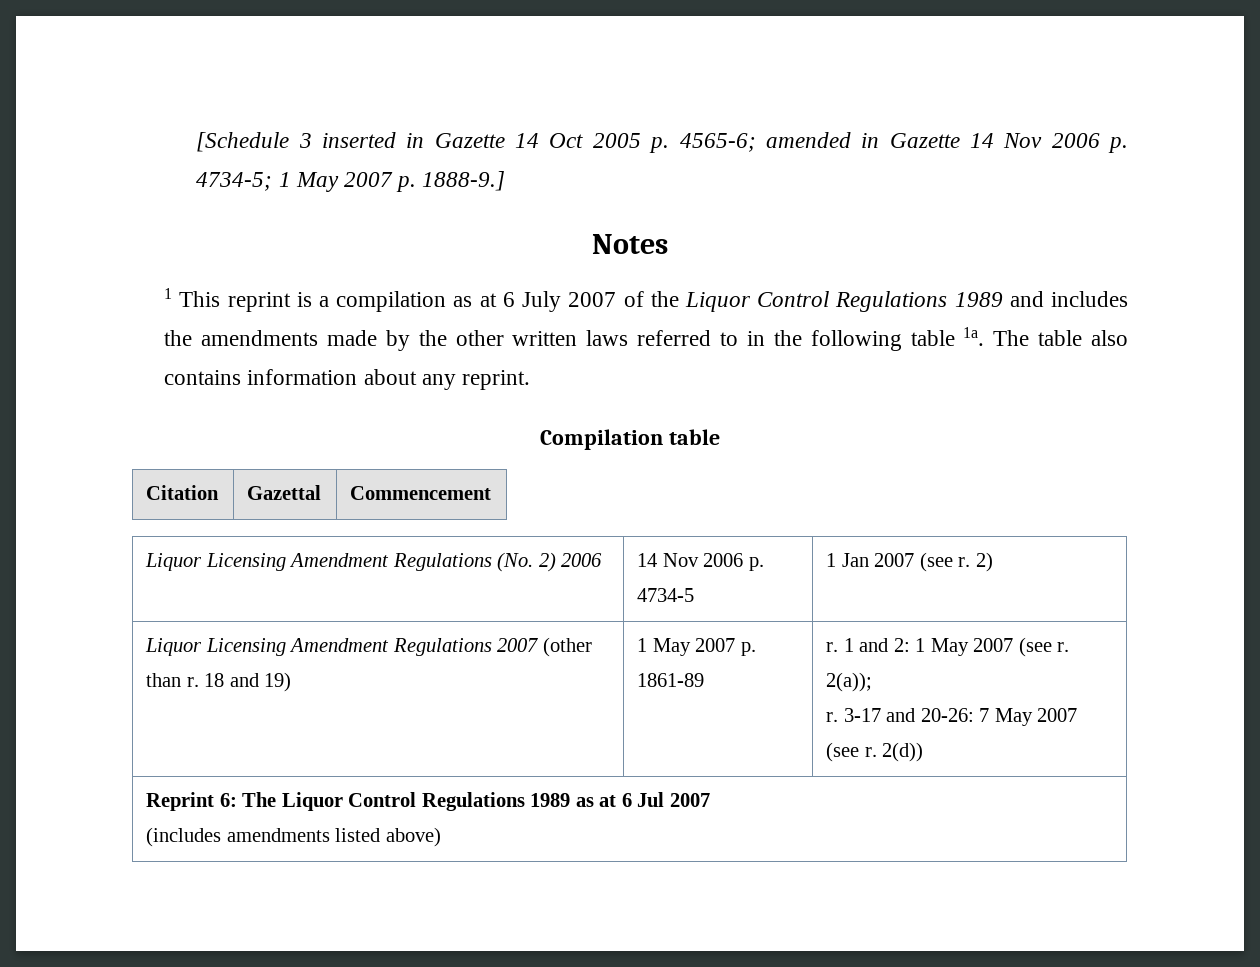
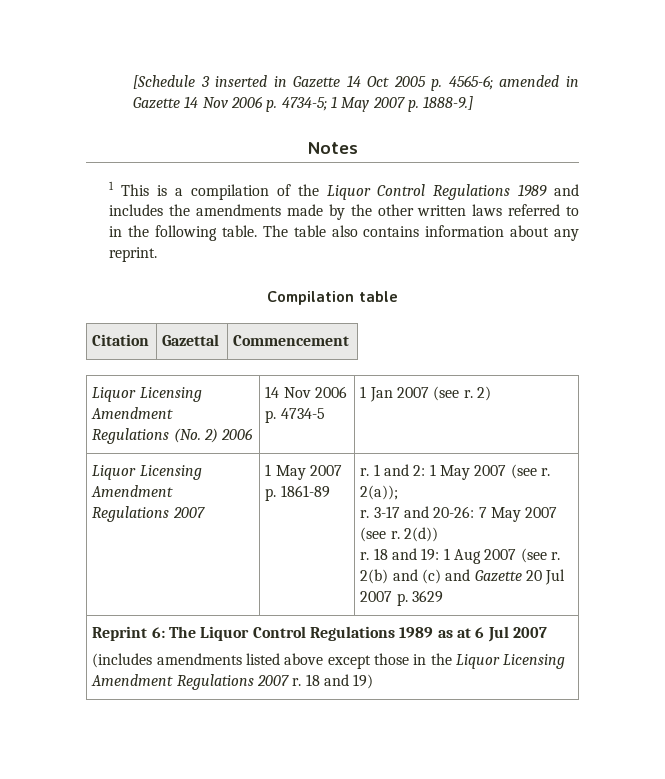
- 1 This reprint is a compilation as at 6 July 2007 of the Liquor Control Regulations 1989 and includes the amendments made by the other written laws referred to in the following table 1a.
+ 1 This is a compilation of the Liquor Control Regulations 1989 and includes the amendments made by the other written laws referred to in the following table.
  Liquor Licensing Amendment Regulations (No. 2) 2006 | 14 Nov 2006 p. 4734-5 | 1 Jan 2007 (see r. 2)
- Liquor Licensing Amendment Regulations 2007 (other than r. 18 and 19)
+ Liquor Licensing Amendment Regulations 2007
+ r. 18 and 19: 1 Aug 2007 (see r. 2(b) and (c) and Gazette 20 Jul 2007 p. 3629
  Reprint 6: The Liquor Control Regulations 1989 as at 6 Jul 2007
- (includes amendments listed above)
+ (includes amendments listed above except those in the Liquor Licensing Amendment Regulations 2007 r. 18 and 19)

